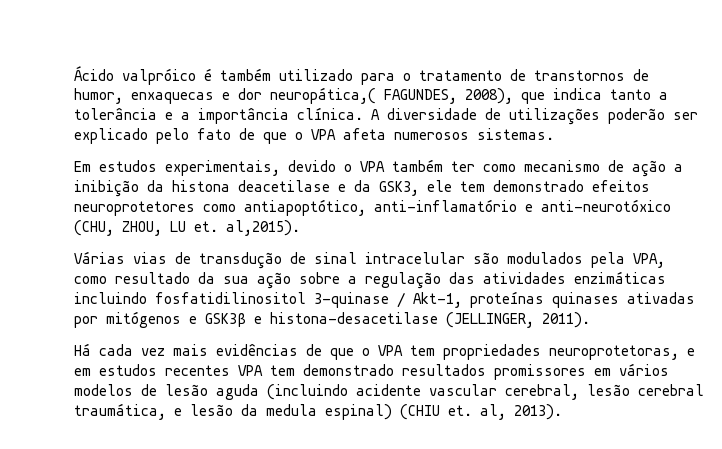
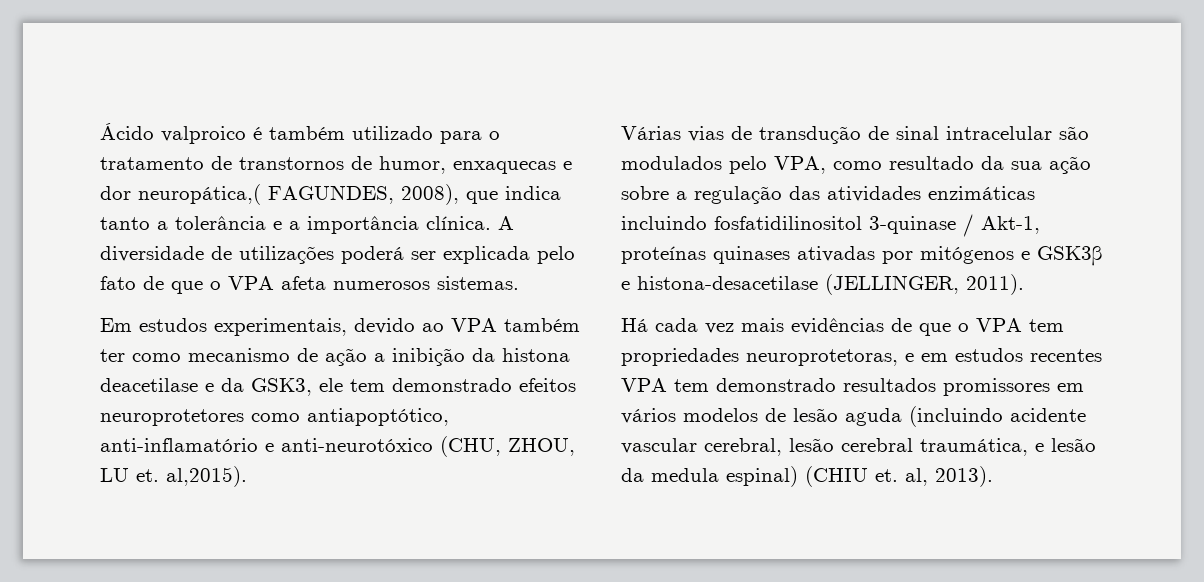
- Ácido valpróico é também utilizado para o tratamento de transtornos de humor, enxaquecas e dor neuropática,( FAGUNDES, 2008), que indica tanto a tolerância e a importância clínica.
+ Ácido valproico é também utilizado para o tratamento de transtornos de humor, enxaquecas e dor neuropática,( FAGUNDES, 2008), que indica tanto a tolerância e a importância clínica.
- A diversidade de utilizações poderão ser explicado pelo fato de que o VPA afeta numerosos sistemas.
+ A diversidade de utilizações poderá ser explicada pelo fato de que o VPA afeta numerosos sistemas.
- Em estudos experimentais, devido o VPA também ter como mecanismo de ação a inibição da histona deacetilase e da GSK3, ele tem demonstrado efeitos neuroprotetores como antiapoptótico, anti-inflamatório e anti-neurotóxico (CHU, ZHOU, LU et. al,2015).
+ Em estudos experimentais, devido ao VPA também ter como mecanismo de ação a inibição da histona deacetilase e da GSK3, ele tem demonstrado efeitos neuroprotetores como antiapoptótico, anti-inflamatório e anti-neurotóxico (CHU, ZHOU, LU et. al,2015).
- Várias vias de transdução de sinal intracelular são modulados pela VPA, como resultado da sua ação sobre a regulação das atividades enzimáticas incluindo fosfatidilinositol 3-quinase / Akt-1, proteínas quinases ativadas por mitógenos e GSK3β e histona-desacetilase (JELLINGER, 2011).
+ Várias vias de transdução de sinal intracelular são modulados pelo VPA, como resultado da sua ação sobre a regulação das atividades enzimáticas incluindo fosfatidilinositol 3-quinase / Akt-1, proteínas quinases ativadas por mitógenos e GSK3β e histona-desacetilase (JELLINGER, 2011).

